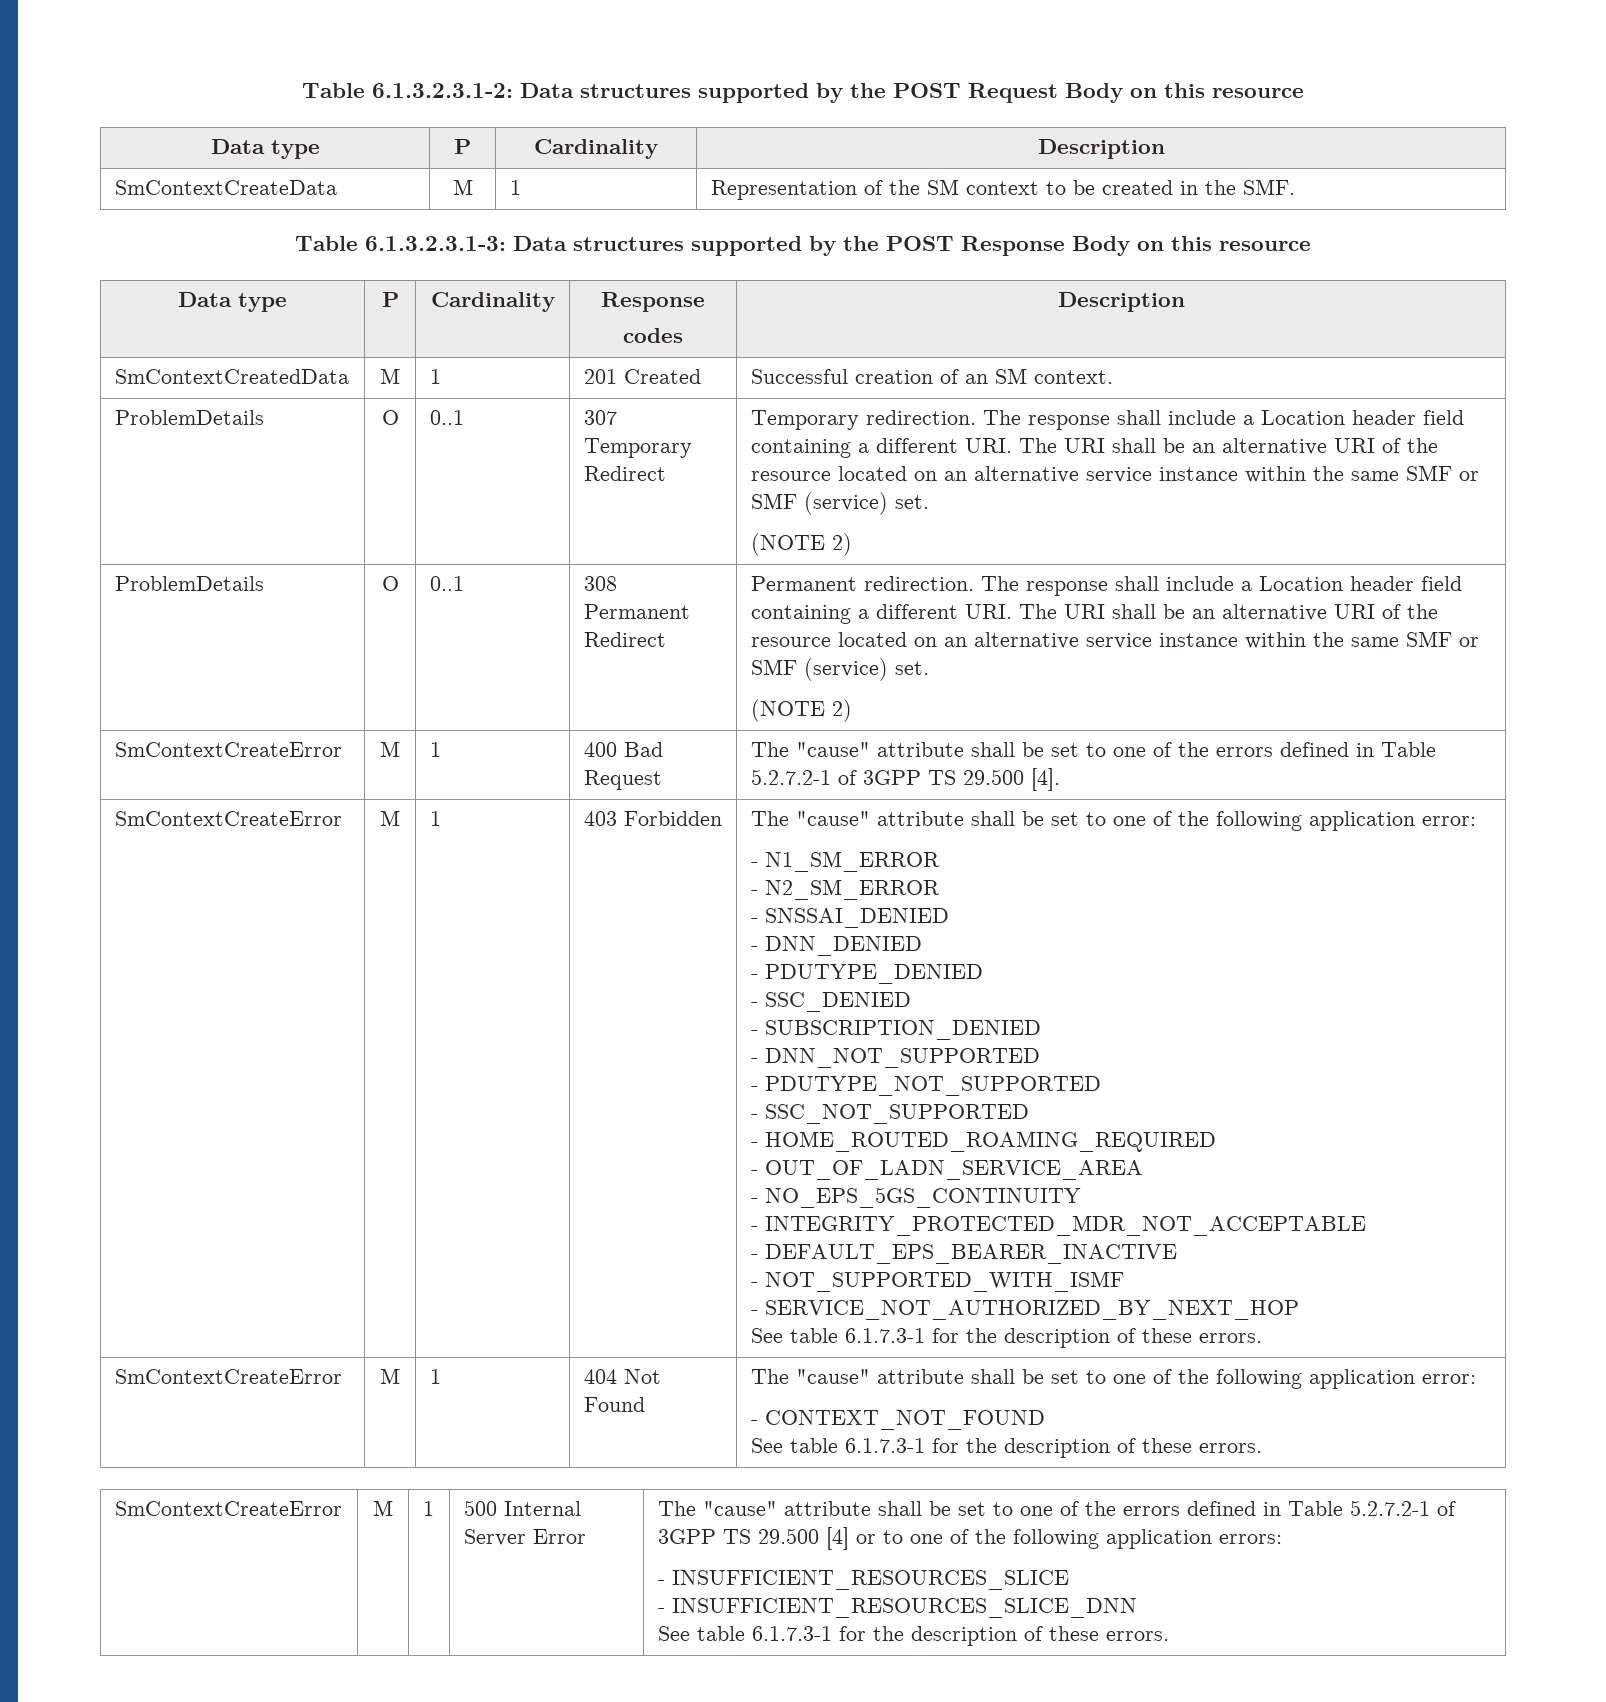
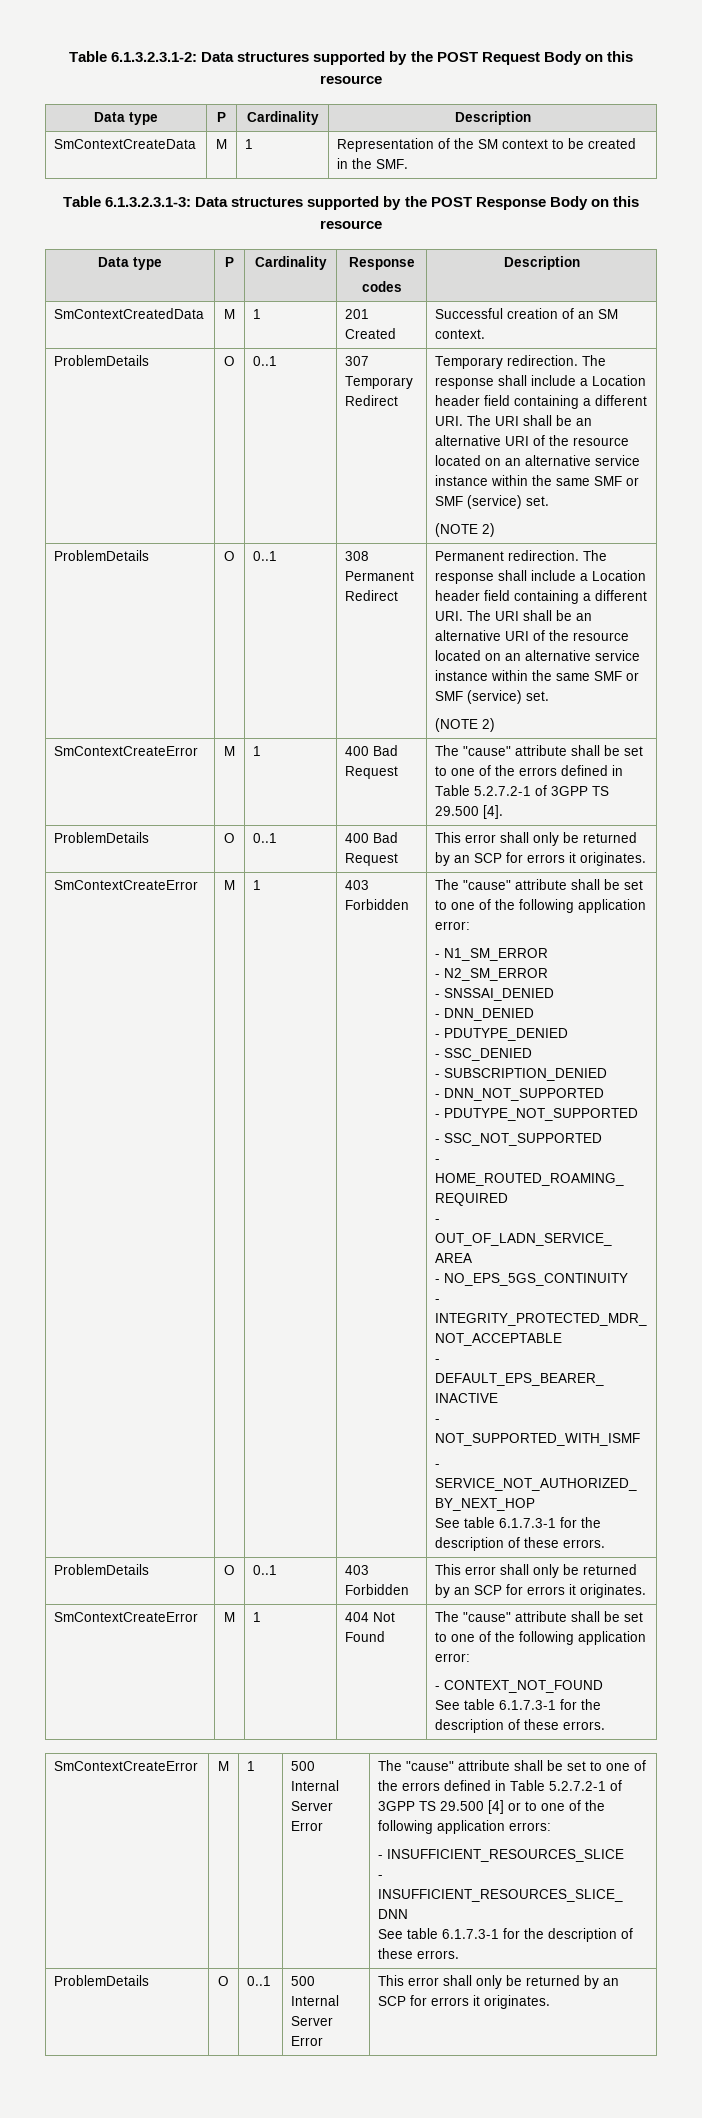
+ ProblemDetails | O | 0..1 | 400 Bad Request | This error shall only be returned by an SCP for errors it originates.
+ ProblemDetails | O | 0..1 | 403 Forbidden | This error shall only be returned by an SCP for errors it originates.
+ ProblemDetails | O | 0..1 | 500 Internal Server Error | This error shall only be returned by an SCP for errors it originates.

